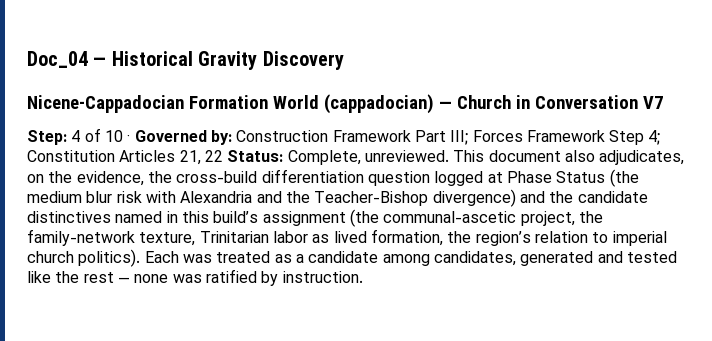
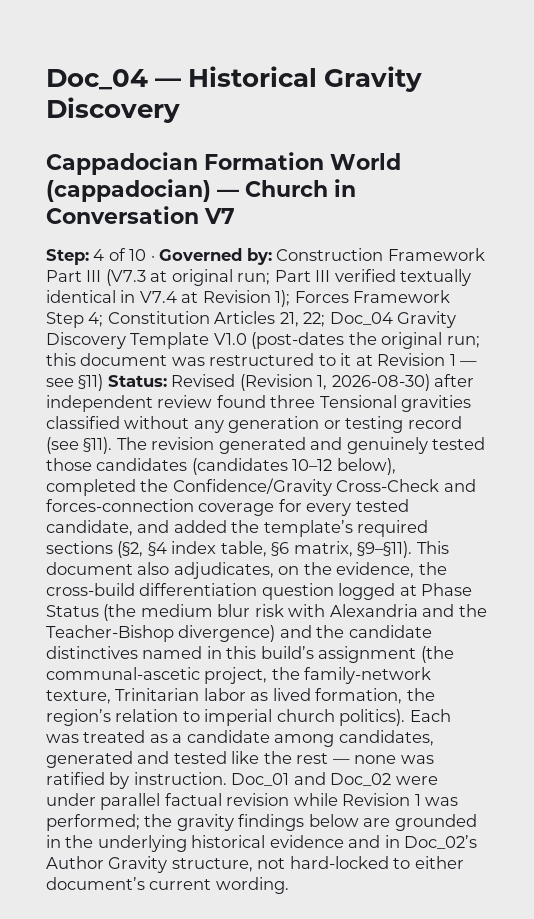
- Nicene-Cappadocian Formation World (cappadocian) — Church in Conversation V7
+ Cappadocian Formation World (cappadocian) — Church in Conversation V7
- Step: 4 of 10 · Governed by: Construction Framework Part III; Forces Framework Step 4; Constitution Articles 21, 22 Status: Complete, unreviewed.
+ Step: 4 of 10 · Governed by: Construction Framework Part III (V7.3 at original run; Part III verified textually identical in V7.4 at Revision 1); Forces Framework Step 4; Constitution Articles 21, 22; Doc_04 Gravity Discovery Template V1.0 (post-dates the original run; this document was restructured to it at Revision 1 — see §11) Status: Revised (Revision 1, 2026-08-30) after independent review found three Tensional gravities classified without any generation or testing record (see §11). The revision generated and genuinely tested those candidates (candidates 10–12 below), completed the Confidence/Gravity Cross-Check and forces-connection coverage for every tested candidate, and added the template’s required sections (§2, §4 index table, §6 matrix, §9–§11).
+ Doc_01 and Doc_02 were under parallel factual revision while Revision 1 was performed; the gravity findings below are grounded in the underlying historical evidence and in Doc_02’s Author Gravity structure, not hard-locked to either document’s current wording.

